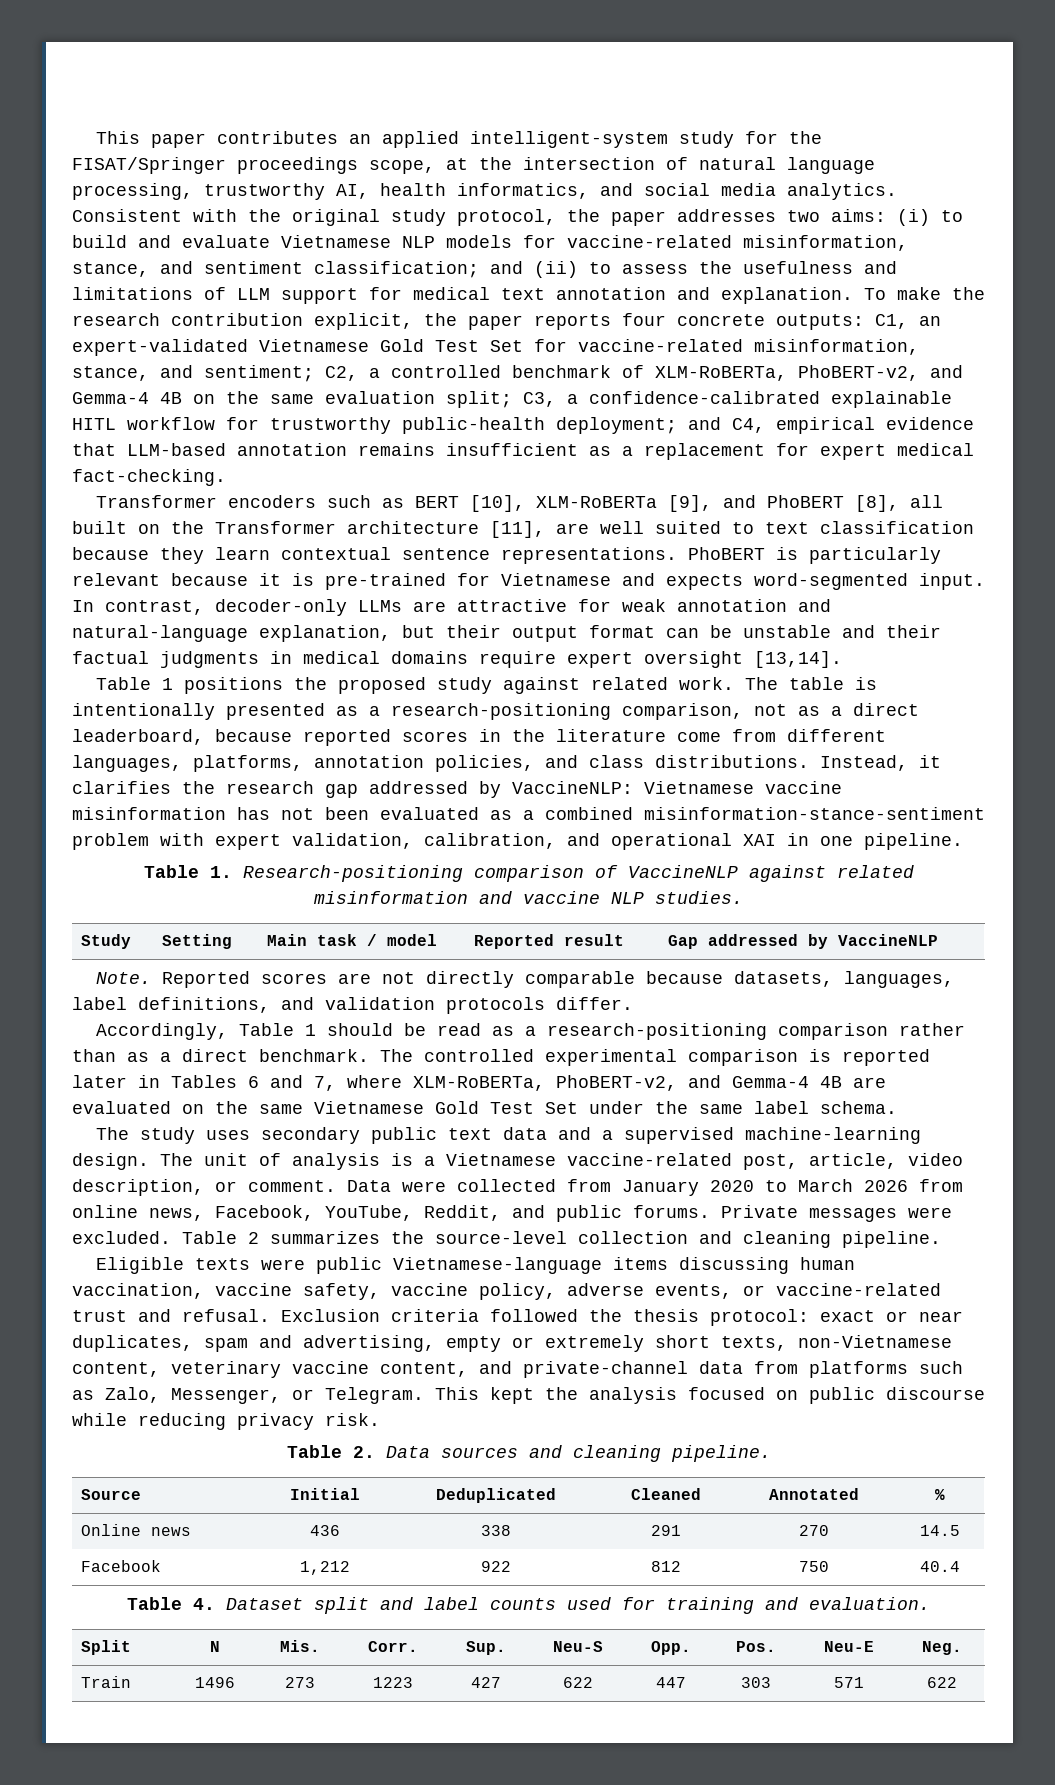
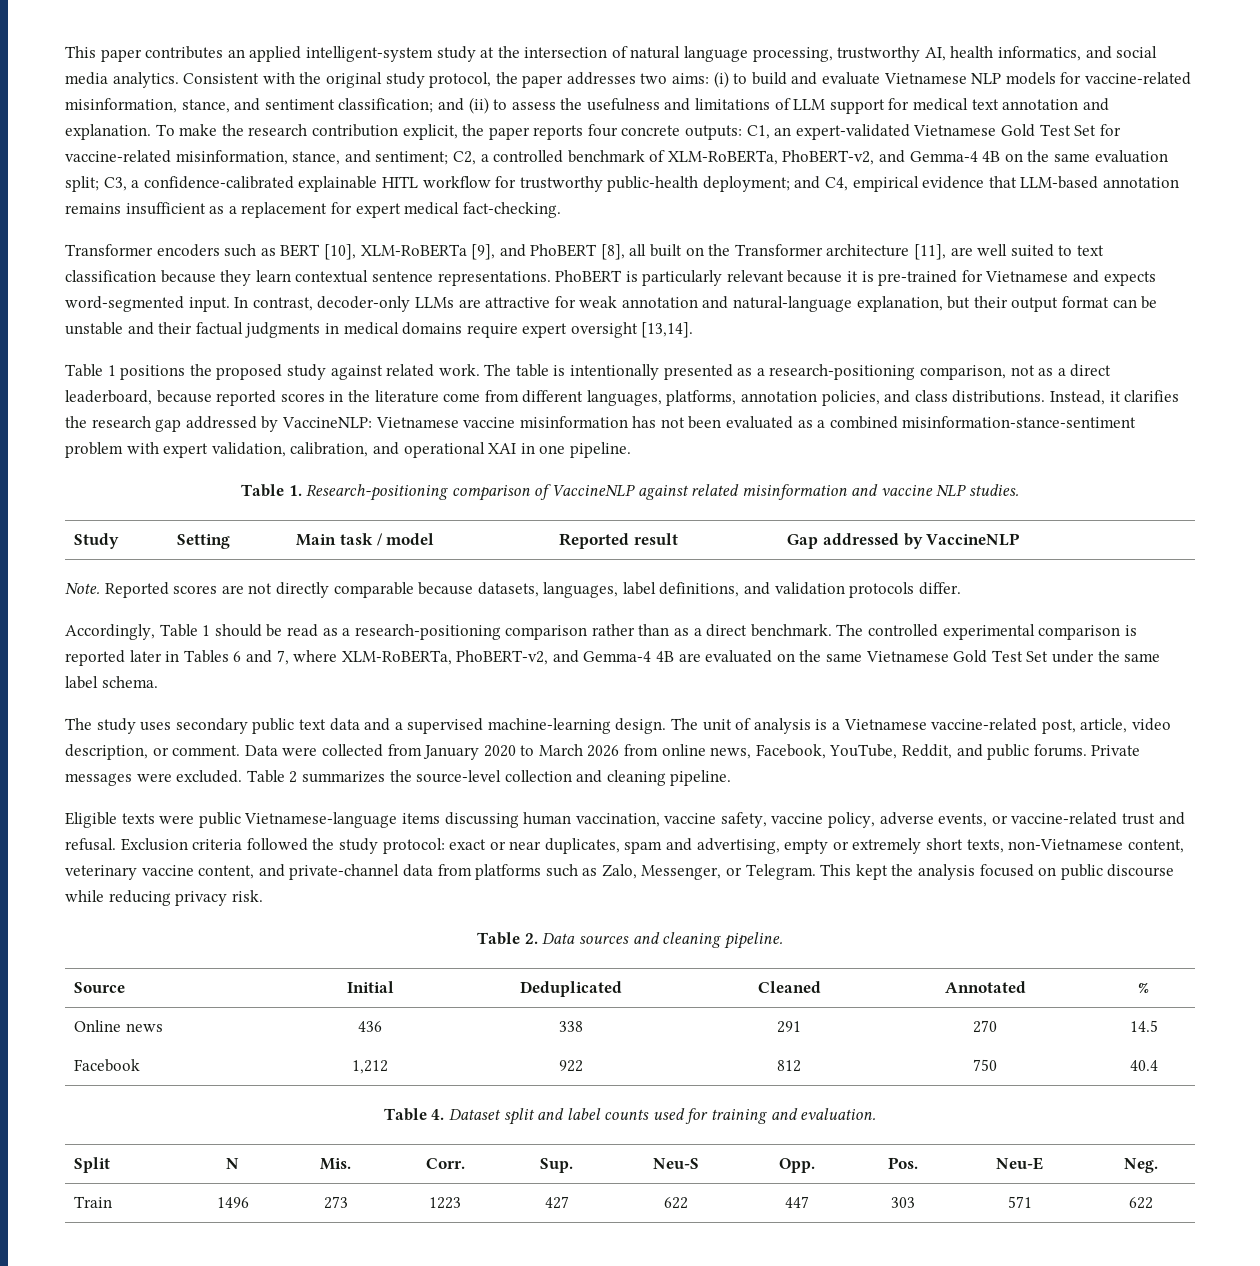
- This paper contributes an applied intelligent-system study for the FISAT/Springer proceedings scope, at the intersection of natural language processing, trustworthy AI, health informatics, and social media analytics.
+ This paper contributes an applied intelligent-system study at the intersection of natural language processing, trustworthy AI, health informatics, and social media analytics.
- Exclusion criteria followed the thesis protocol: exact or near duplicates, spam and advertising, empty or extremely short texts, non-Vietnamese content, veterinary vaccine content, and private-channel data from platforms such as Zalo, Messenger, or Telegram.
+ Exclusion criteria followed the study protocol: exact or near duplicates, spam and advertising, empty or extremely short texts, non-Vietnamese content, veterinary vaccine content, and private-channel data from platforms such as Zalo, Messenger, or Telegram.

